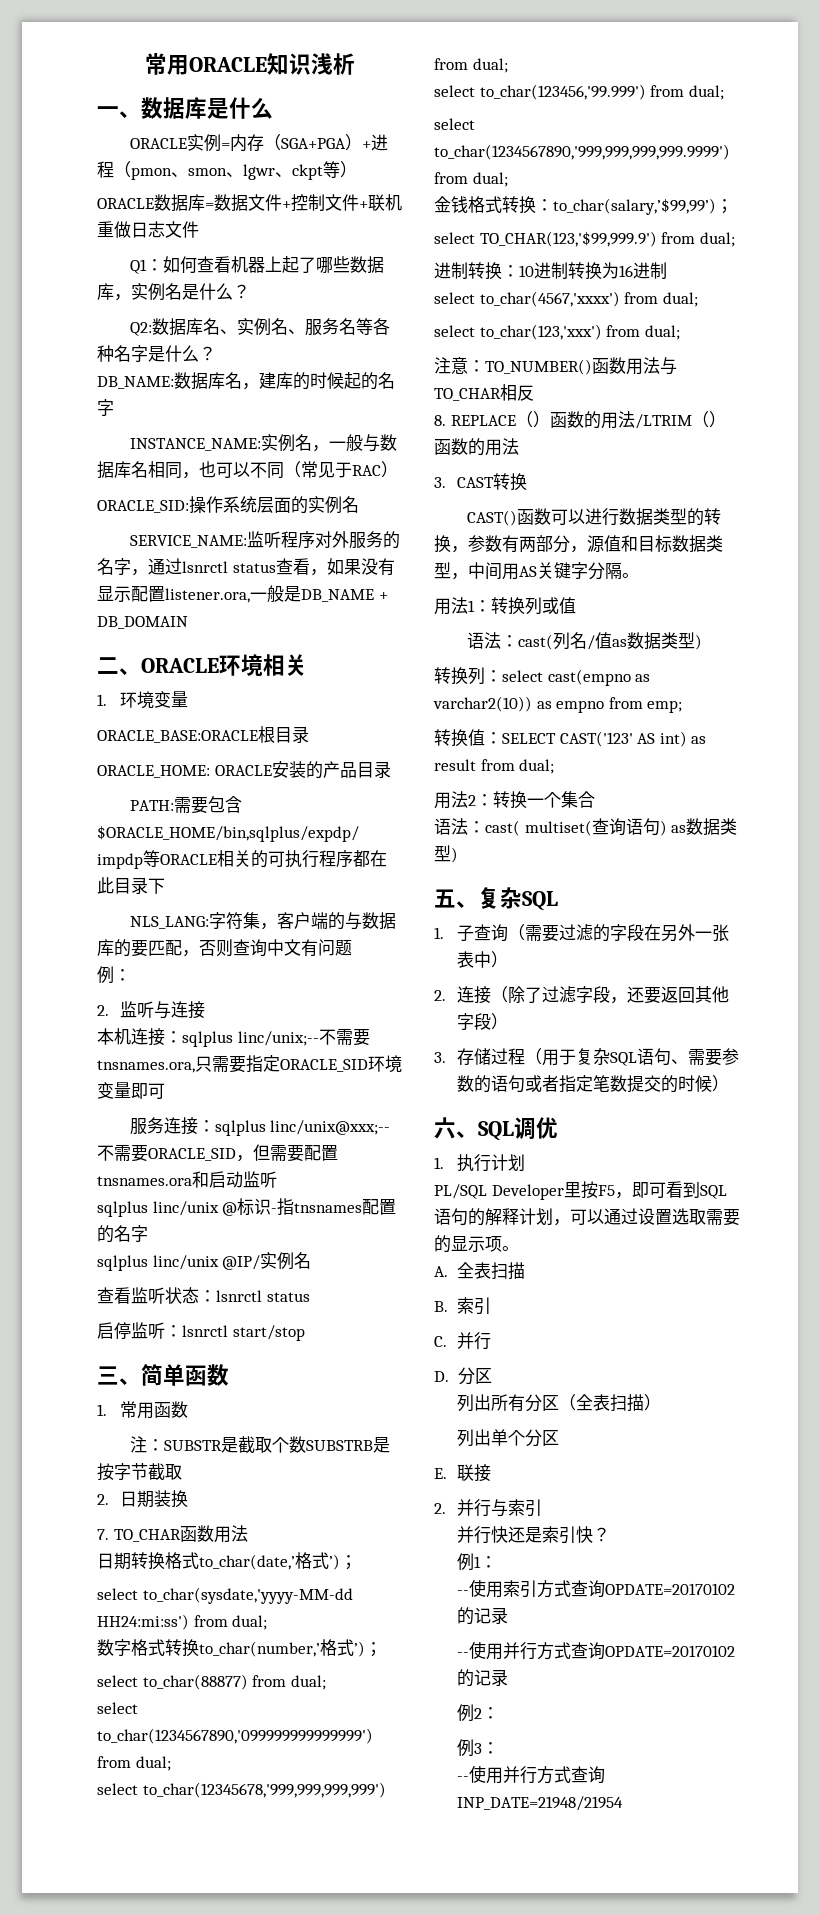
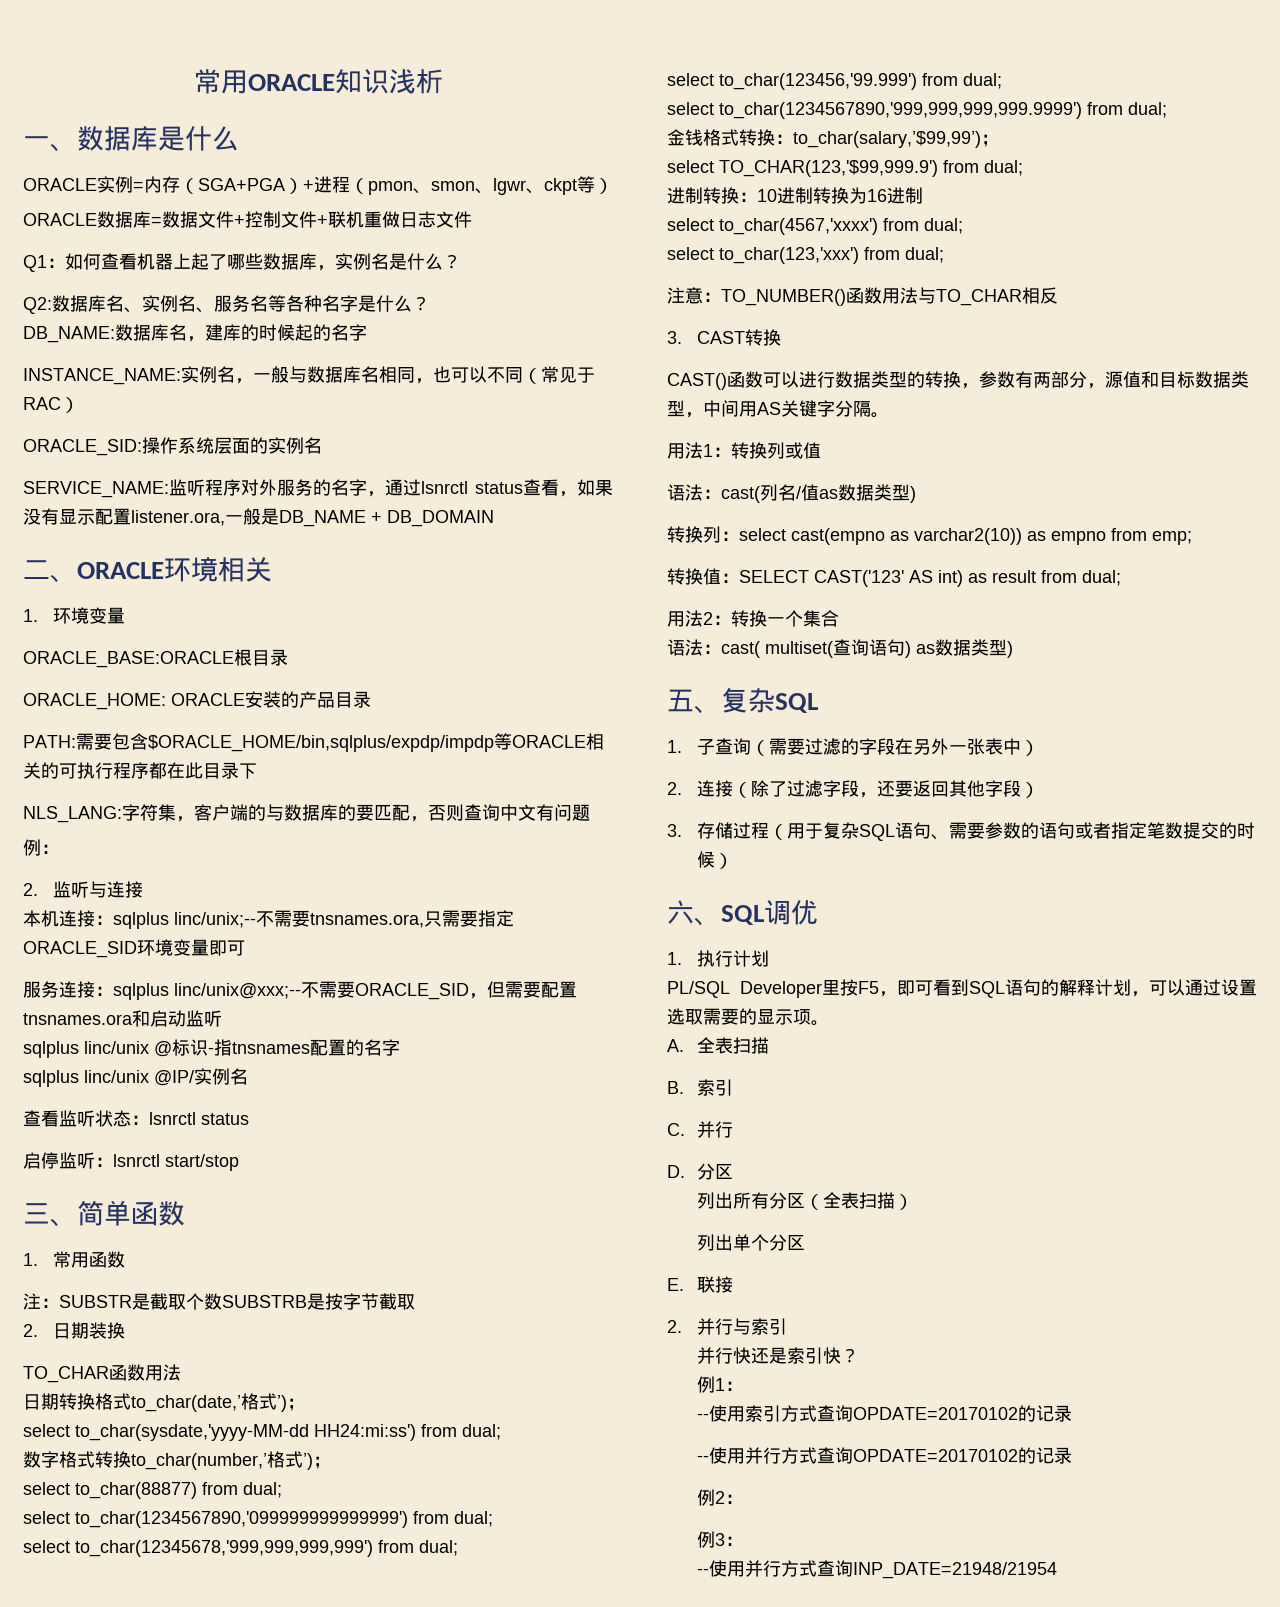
- 7. TO_CHAR函数用法
+ TO_CHAR函数用法
- 8. REPLACE（）函数的用法/LTRIM（）函数的用法

